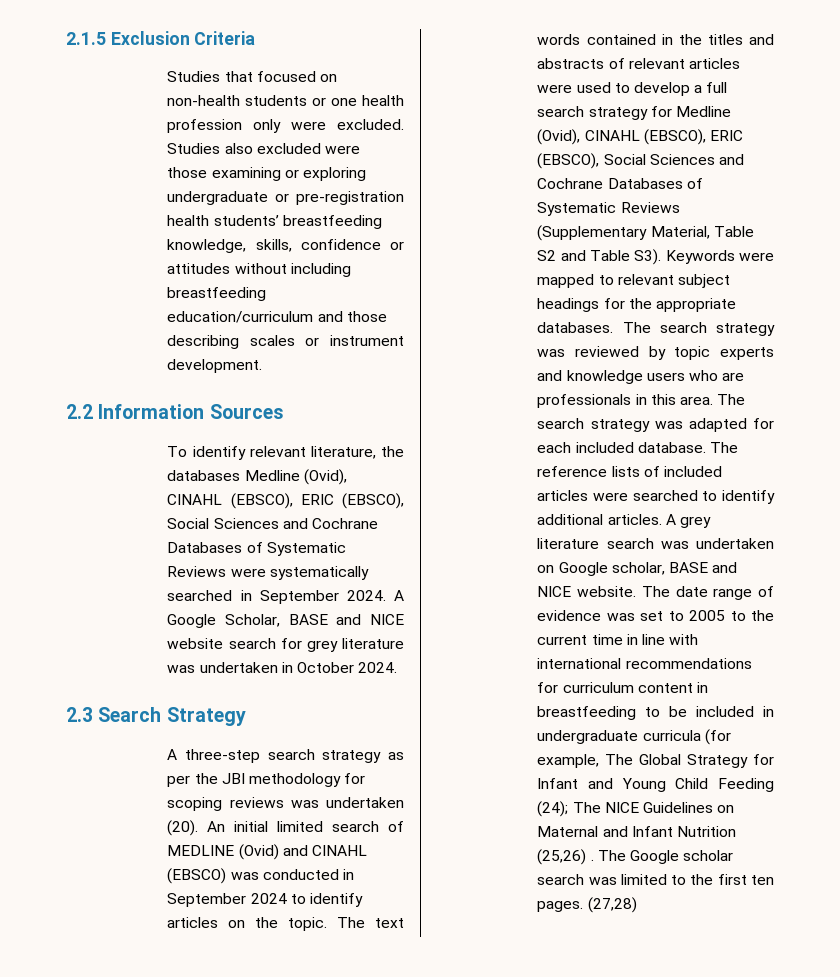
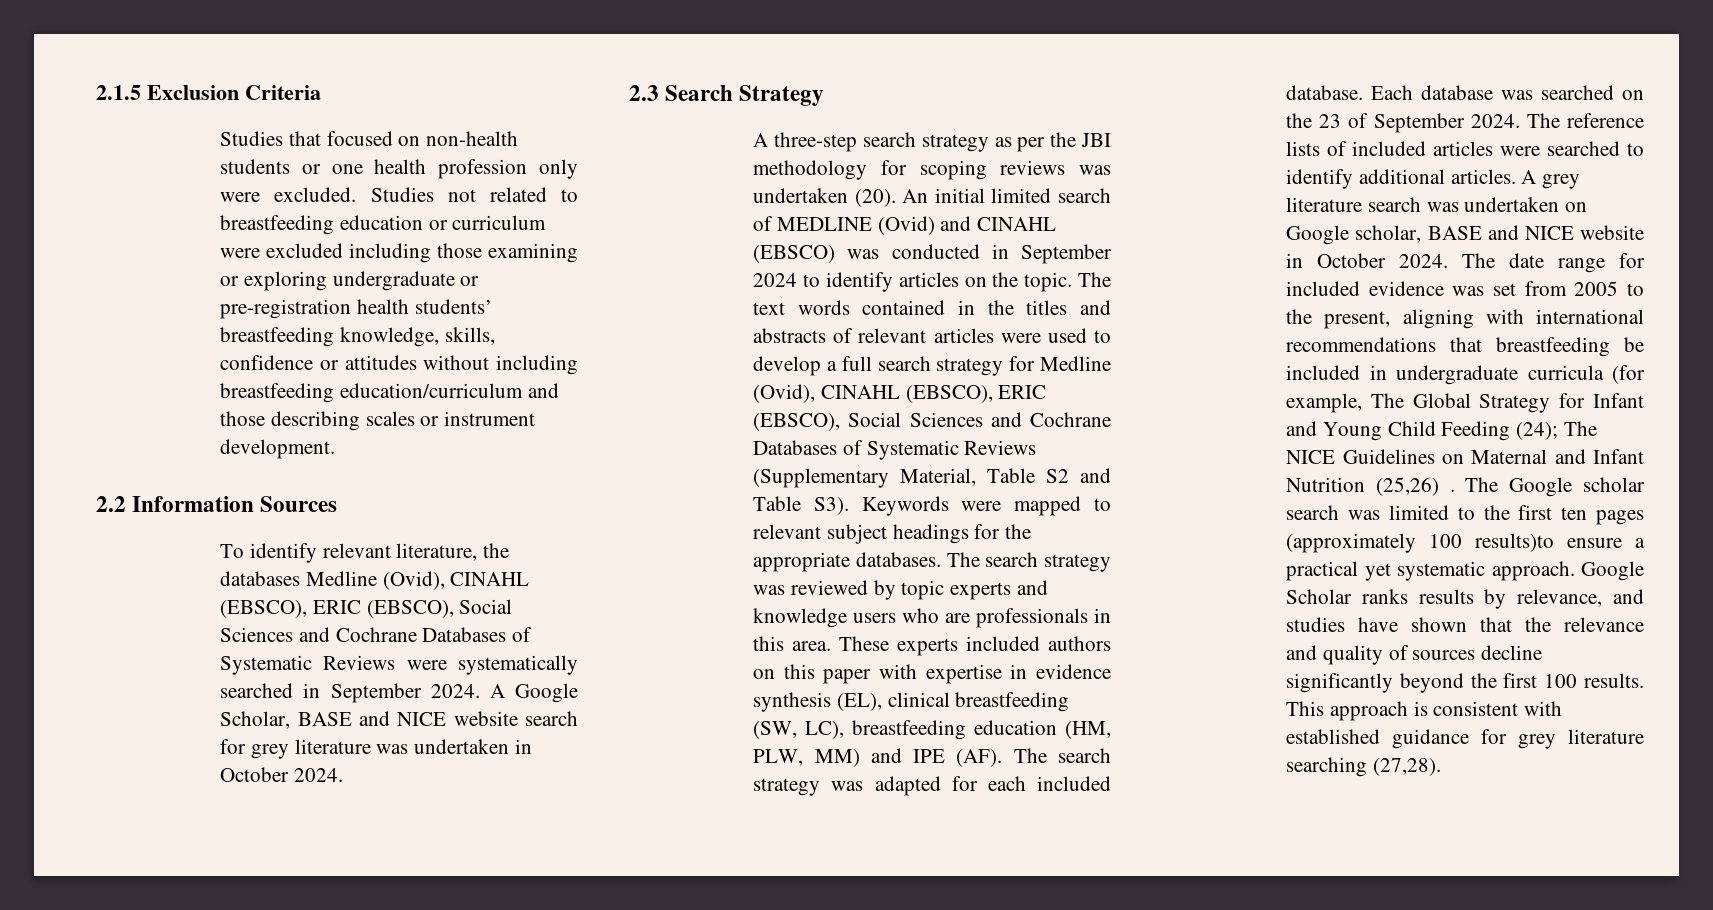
- Studies also excluded were those examining or exploring undergraduate or pre-registration health students’ breastfeeding knowledge, skills, confidence or attitudes without including breastfeeding education/curriculum and those describing scales or instrument development.
+ Studies not related to breastfeeding education or curriculum were excluded including those examining or exploring undergraduate or pre-registration health students’ breastfeeding knowledge, skills, confidence or attitudes without including breastfeeding education/curriculum and those describing scales or instrument development.
- The search strategy was adapted for each included database.
+ These experts included authors on this paper with expertise in evidence synthesis (EL), clinical breastfeeding (SW, LC), breastfeeding education (HM, PLW, MM) and IPE (AF). The search strategy was adapted for each included database.
+ Each database was searched on the 23 of September 2024.
- A grey literature search was undertaken on Google scholar, BASE and NICE website.
+ A grey literature search was undertaken on Google scholar, BASE and NICE website in October 2024.
- The date range of evidence was set to 2005 to the current time in line with international recommendations for curriculum content in breastfeeding to be included in undergraduate curricula (for example, The Global Strategy for Infant and Young Child Feeding (24); The NICE Guidelines on Maternal and Infant Nutrition (25,26) .
+ The date range for included evidence was set from 2005 to the present, aligning with international recommendations that breastfeeding be included in undergraduate curricula (for example, The Global Strategy for Infant and Young Child Feeding (24); The NICE Guidelines on Maternal and Infant Nutrition (25,26) .
- The Google scholar search was limited to the first ten pages. (27,28)
+ The Google scholar search was limited to the first ten pages (approximately 100 results)to ensure a practical yet systematic approach. Google Scholar ranks results by relevance, and studies have shown that the relevance and quality of sources decline significantly beyond the first 100 results. This approach is consistent with established guidance for grey literature searching (27,28).

